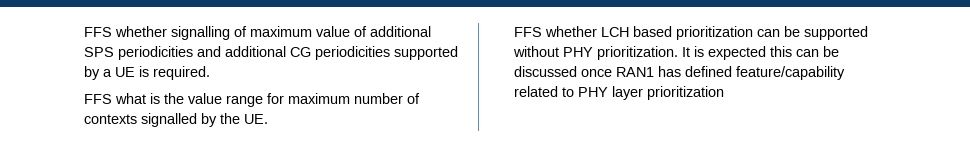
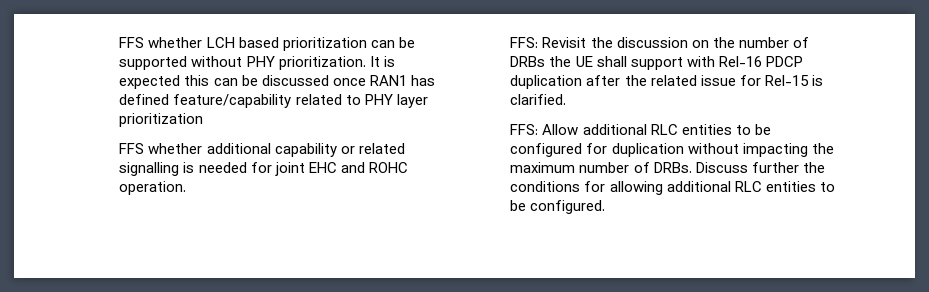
- FFS whether signalling of maximum value of additional SPS periodicities and additional CG periodicities supported by a UE is required.
- FFS what is the value range for maximum number of contexts signalled by the UE.
+ FFS whether additional capability or related signalling is needed for joint EHC and ROHC operation.
+ FFS: Revisit the discussion on the number of DRBs the UE shall support with Rel-16 PDCP duplication after the related issue for Rel-15 is clarified.
+ FFS: Allow additional RLC entities to be configured for duplication without impacting the maximum number of DRBs. Discuss further the conditions for allowing additional RLC entities to be configured.

